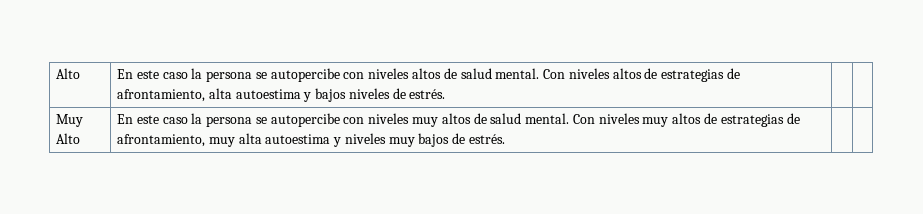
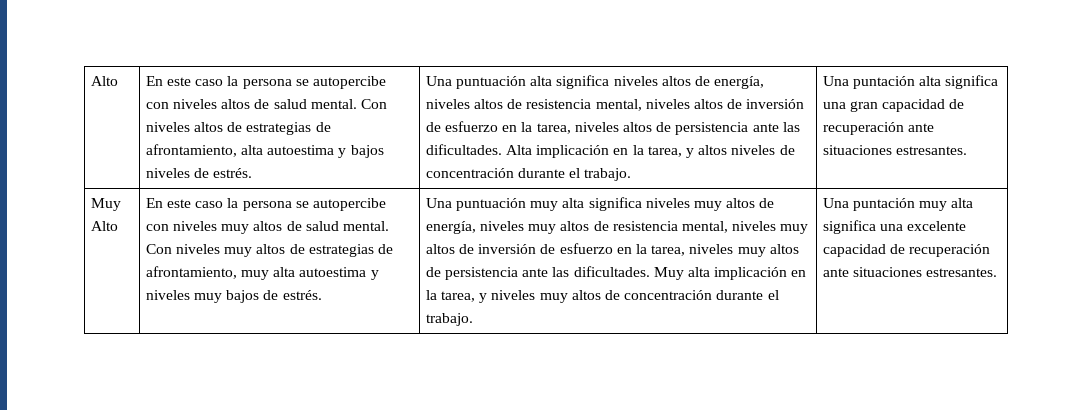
+ Una puntuación alta significa niveles altos de energía, niveles altos de resistencia mental, niveles altos de inversión de esfuerzo en la tarea, niveles altos de persistencia ante las dificultades. Alta implicación en la tarea, y altos niveles de concentración durante el trabajo. | Una puntación alta significa una gran capacidad de recuperación ante situaciones estresantes.
+ Una puntuación muy alta significa niveles muy altos de energía, niveles muy altos de resistencia mental, niveles muy altos de inversión de esfuerzo en la tarea, niveles muy altos de persistencia ante las dificultades. Muy alta implicación en la tarea, y niveles muy altos de concentración durante el trabajo. | Una puntación muy alta significa una excelente capacidad de recuperación ante situaciones estresantes.

